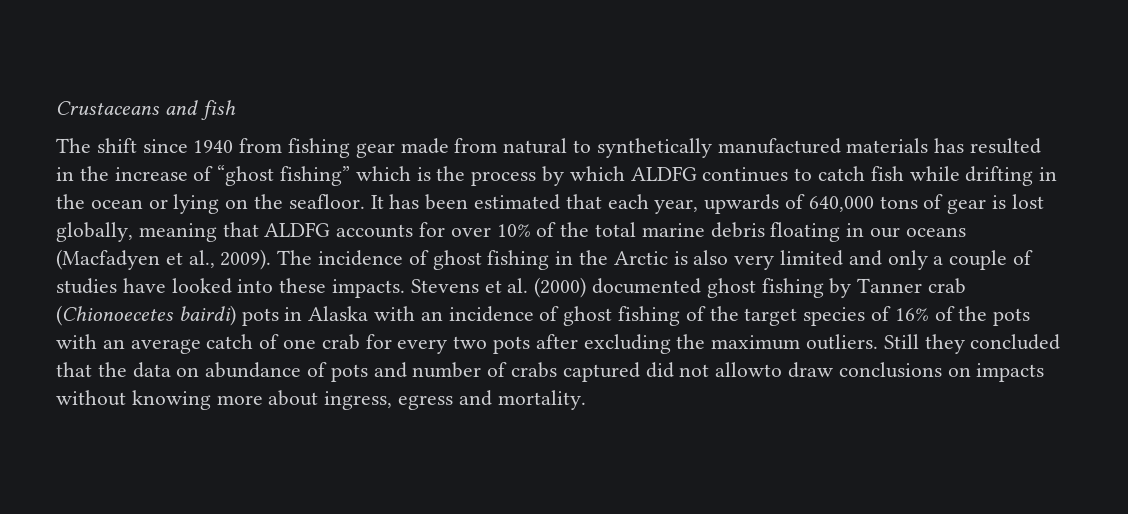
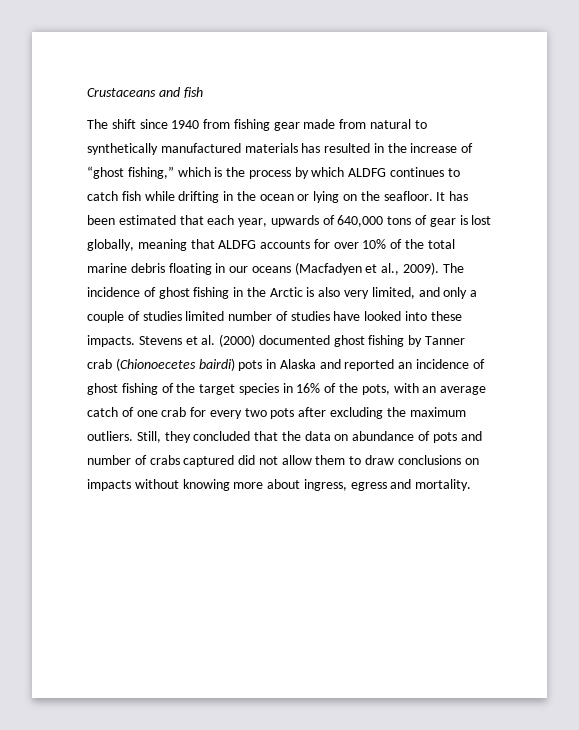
- The shift since 1940 from fishing gear made from natural to synthetically manufactured materials has resulted in the increase of “ghost fishing” which is the process by which ALDFG continues to catch fish while drifting in the ocean or lying on the seafloor.
+ The shift since 1940 from fishing gear made from natural to synthetically manufactured materials has resulted in the increase of “ghost fishing,” which is the process by which ALDFG continues to catch fish while drifting in the ocean or lying on the seafloor.
- The incidence of ghost fishing in the Arctic is also very limited and only a couple of studies have looked into these impacts.
+ The incidence of ghost fishing in the Arctic is also very limited, and only a couple of studies limited number of studies have looked into these impacts.
- Stevens et al. (2000) documented ghost fishing by Tanner crab (Chionoecetes bairdi) pots in Alaska with an incidence of ghost fishing of the target species of 16% of the pots with an average catch of one crab for every two pots after excluding the maximum outliers.
+ Stevens et al. (2000) documented ghost fishing by Tanner crab (Chionoecetes bairdi) pots in Alaska and reported an incidence of ghost fishing of the target species in 16% of the pots, with an average catch of one crab for every two pots after excluding the maximum outliers.
- Still they concluded that the data on abundance of pots and number of crabs captured did not allowto draw conclusions on impacts without knowing more about ingress, egress and mortality.
+ Still, they concluded that the data on abundance of pots and number of crabs captured did not allow them to draw conclusions on impacts without knowing more about ingress, egress and mortality.

